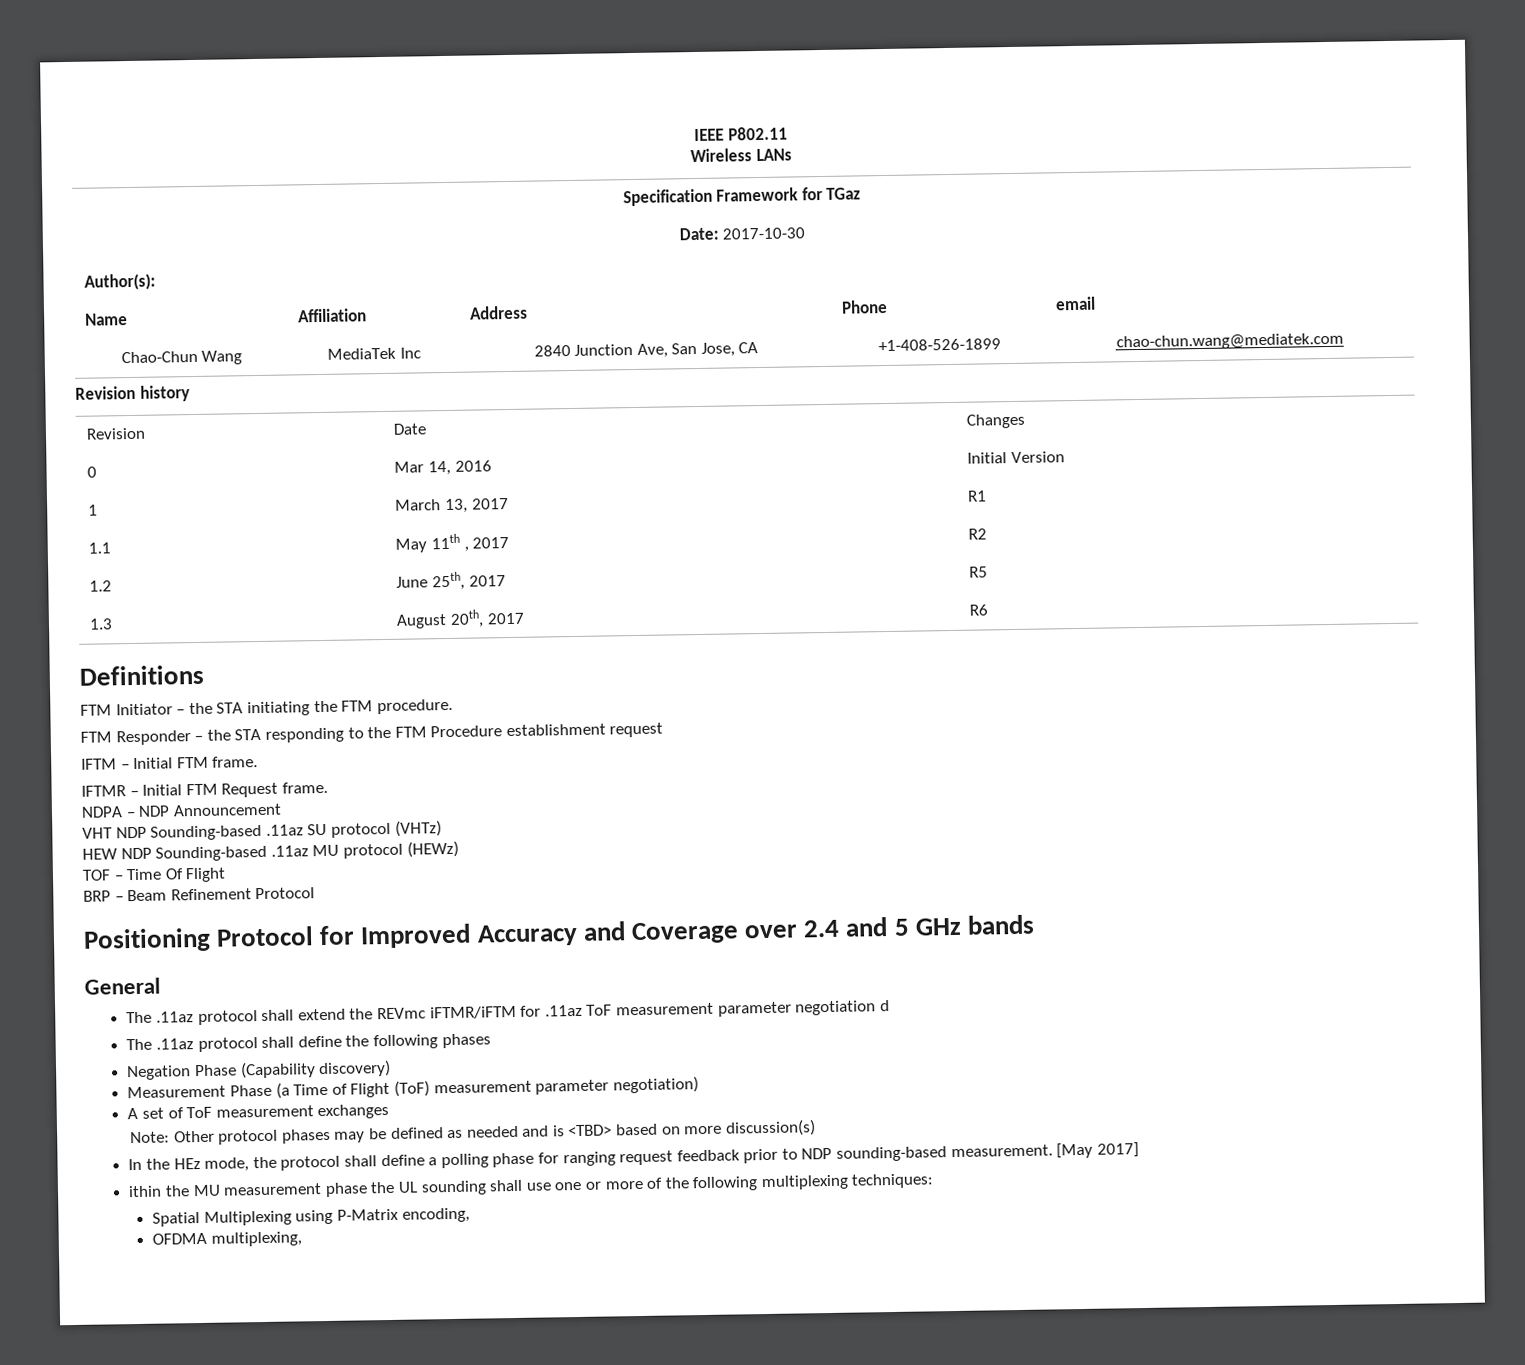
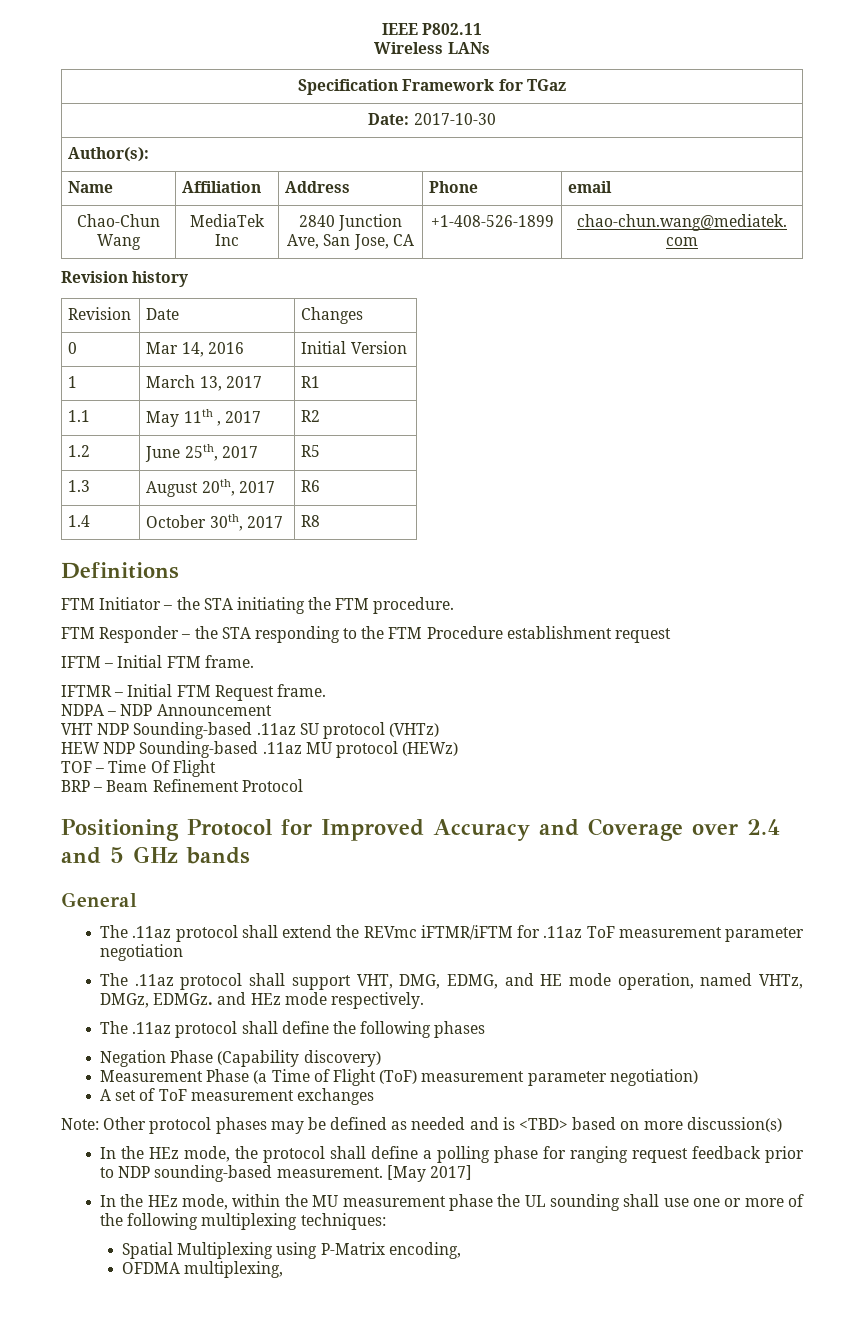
+ 1.4 | October 30th, 2017 | R8
- The .11az protocol shall extend the REVmc iFTMR/iFTM for .11az ToF measurement parameter negotiation d
+ The .11az protocol shall extend the REVmc iFTMR/iFTM for .11az ToF measurement parameter negotiation
+ The .11az protocol shall support VHT, DMG, EDMG, and HE mode operation, named VHTz, DMGz, EDMGz. and HEz mode respectively.
- ithin the MU measurement phase the UL sounding shall use one or more of the following multiplexing techniques:
+ In the HEz mode, within the MU measurement phase the UL sounding shall use one or more of the following multiplexing techniques:

